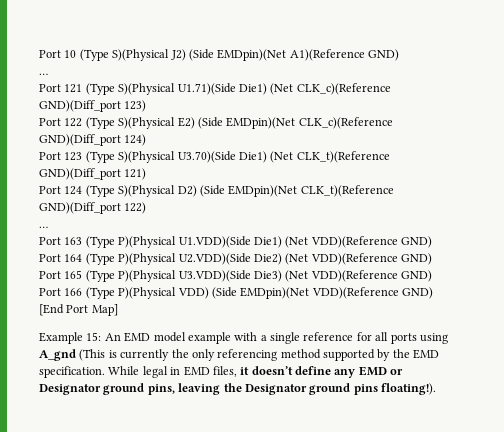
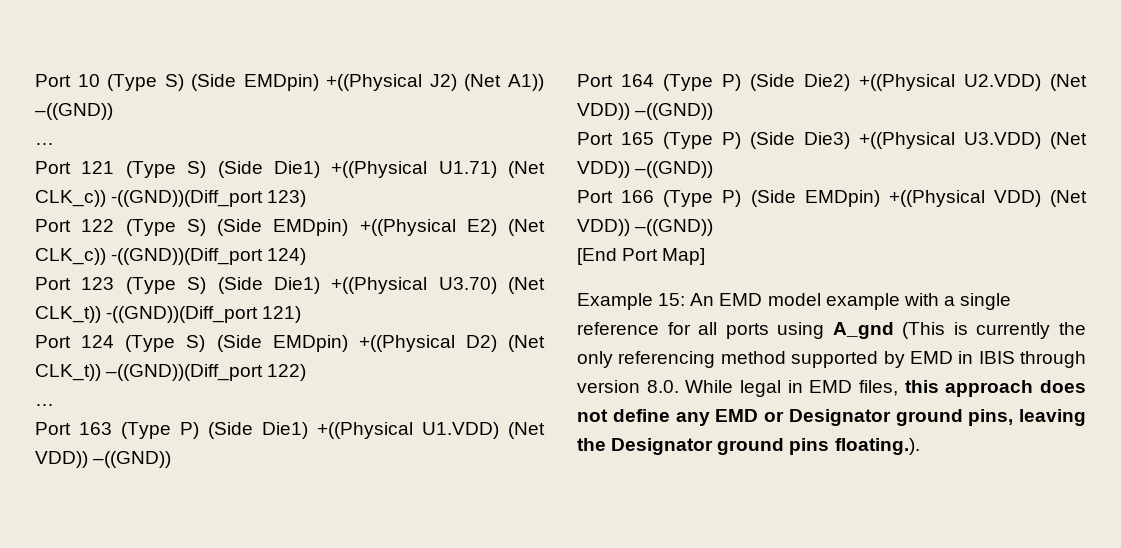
- Port 10 (Type S)(Physical J2) (Side EMDpin)(Net A1)(Reference GND)
+ Port 10 (Type S) (Side EMDpin) +((Physical J2) (Net A1)) –((GND))
  …
- Port 121 (Type S)(Physical U1.71)(Side Die1) (Net CLK_c)(Reference GND)(Diff_port 123)
- Port 122 (Type S)(Physical E2) (Side EMDpin)(Net CLK_c)(Reference GND)(Diff_port 124)
- Port 123 (Type S)(Physical U3.70)(Side Die1) (Net CLK_t)(Reference GND)(Diff_port 121)
- Port 124 (Type S)(Physical D2) (Side EMDpin)(Net CLK_t)(Reference GND)(Diff_port 122)
+ Port 121 (Type S) (Side Die1) +((Physical U1.71) (Net CLK_c)) -((GND))(Diff_port 123)
+ Port 122 (Type S) (Side EMDpin) +((Physical E2) (Net CLK_c)) -((GND))(Diff_port 124)
+ Port 123 (Type S) (Side Die1) +((Physical U3.70) (Net CLK_t)) -((GND))(Diff_port 121)
+ Port 124 (Type S) (Side EMDpin) +((Physical D2) (Net CLK_t)) –((GND))(Diff_port 122)
- Port 163 (Type P)(Physical U1.VDD)(Side Die1) (Net VDD)(Reference GND)
- Port 164 (Type P)(Physical U2.VDD)(Side Die2) (Net VDD)(Reference GND)
- Port 165 (Type P)(Physical U3.VDD)(Side Die3) (Net VDD)(Reference GND)
- Port 166 (Type P)(Physical VDD) (Side EMDpin)(Net VDD)(Reference GND)
+ Port 163 (Type P) (Side Die1) +((Physical U1.VDD) (Net VDD)) –((GND))
+ Port 164 (Type P) (Side Die2) +((Physical U2.VDD) (Net VDD)) –((GND))
+ Port 165 (Type P) (Side Die3) +((Physical U3.VDD) (Net VDD)) –((GND))
+ Port 166 (Type P) (Side EMDpin) +((Physical VDD) (Net VDD)) –((GND))
- Example 15: An EMD model example with a single reference for all ports using A_gnd (This is currently the only referencing method supported by the EMD specification. While legal in EMD files, it doesn’t define any EMD or Designator ground pins, leaving the Designator ground pins floating!).
+ Example 15: An EMD model example with a single reference for all ports using A_gnd (This is currently the only referencing method supported by EMD in IBIS through version 8.0. While legal in EMD files, this approach does not define any EMD or Designator ground pins, leaving the Designator ground pins floating.).

